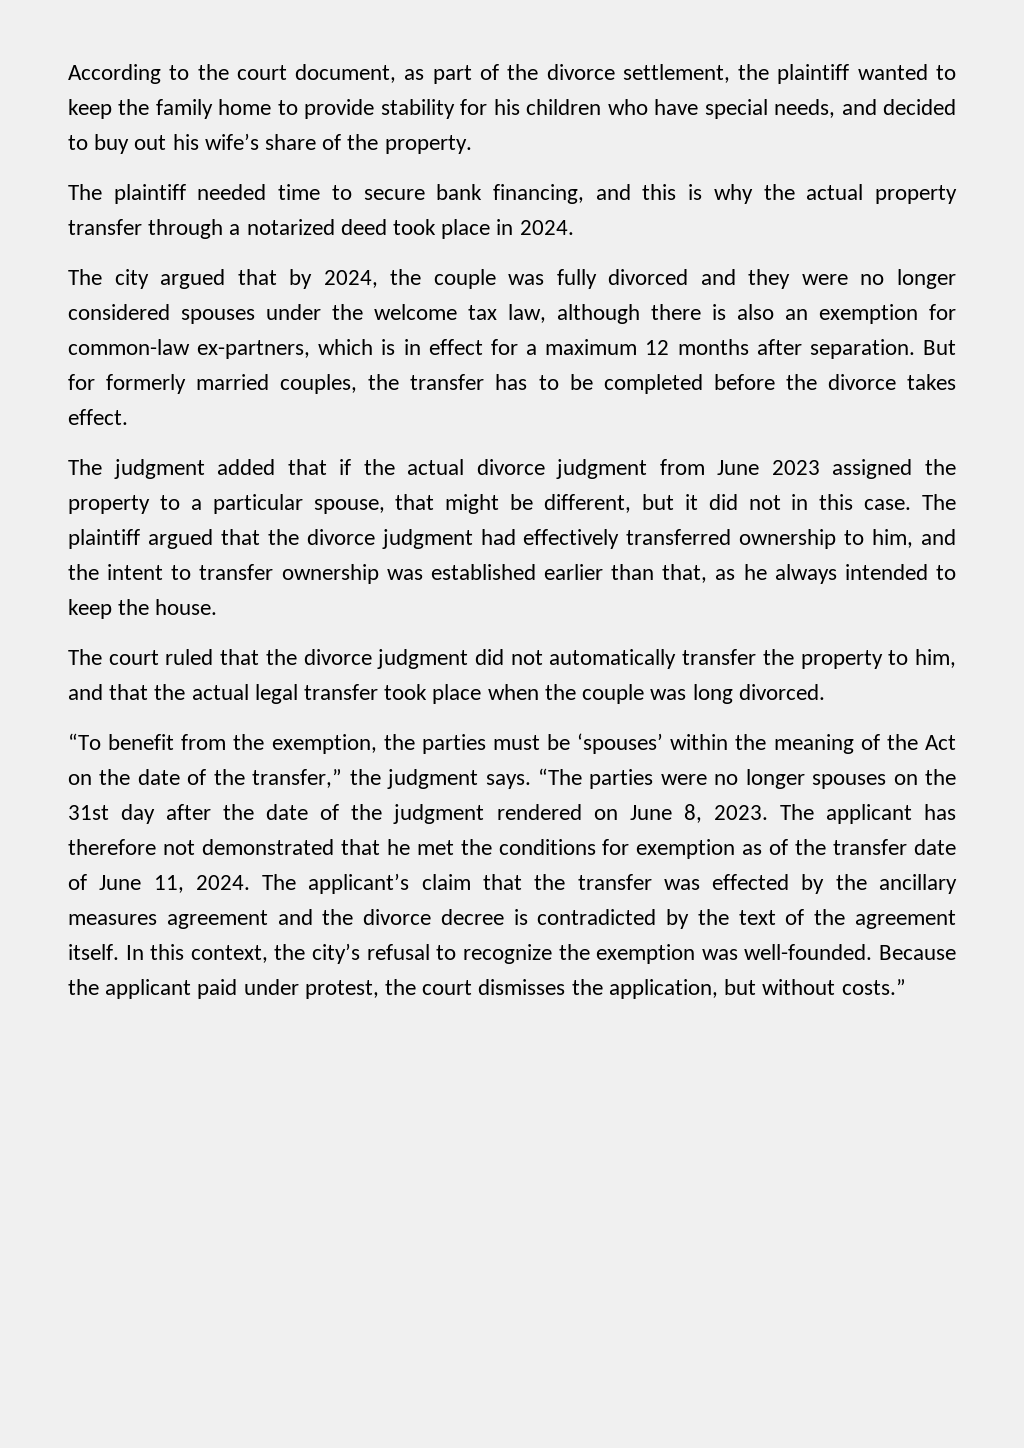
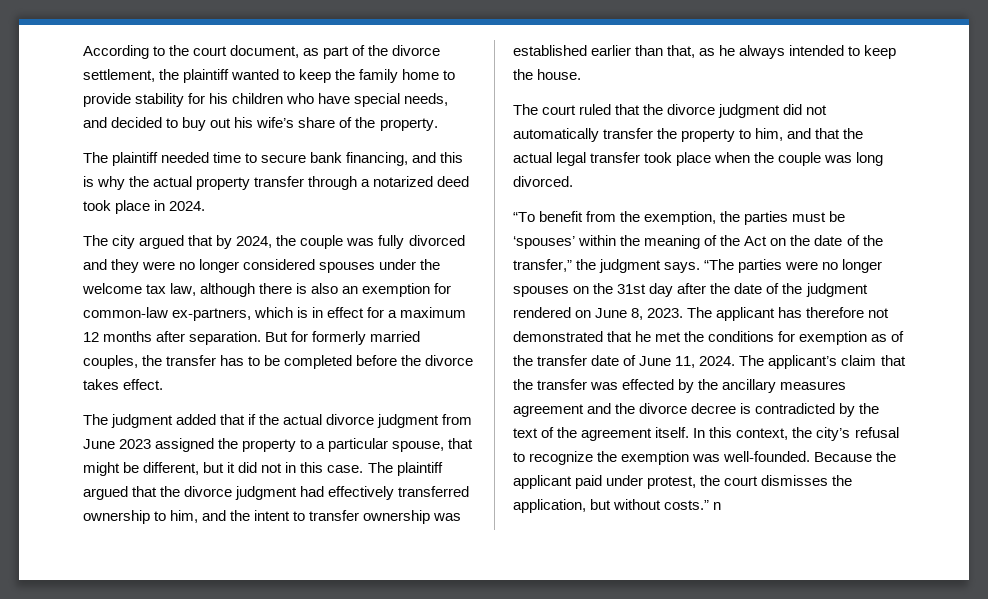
- Because the applicant paid under protest, the court dismisses the application, but without costs.”
+ Because the applicant paid under protest, the court dismisses the application, but without costs.” n

